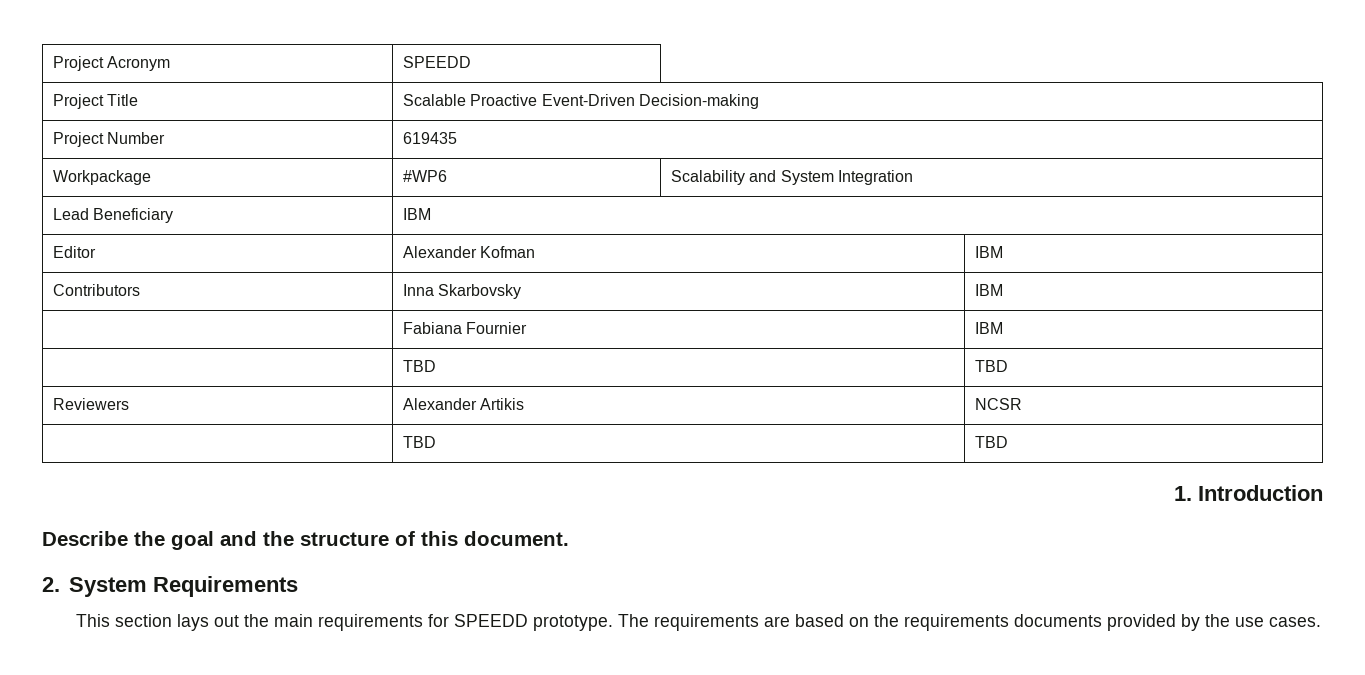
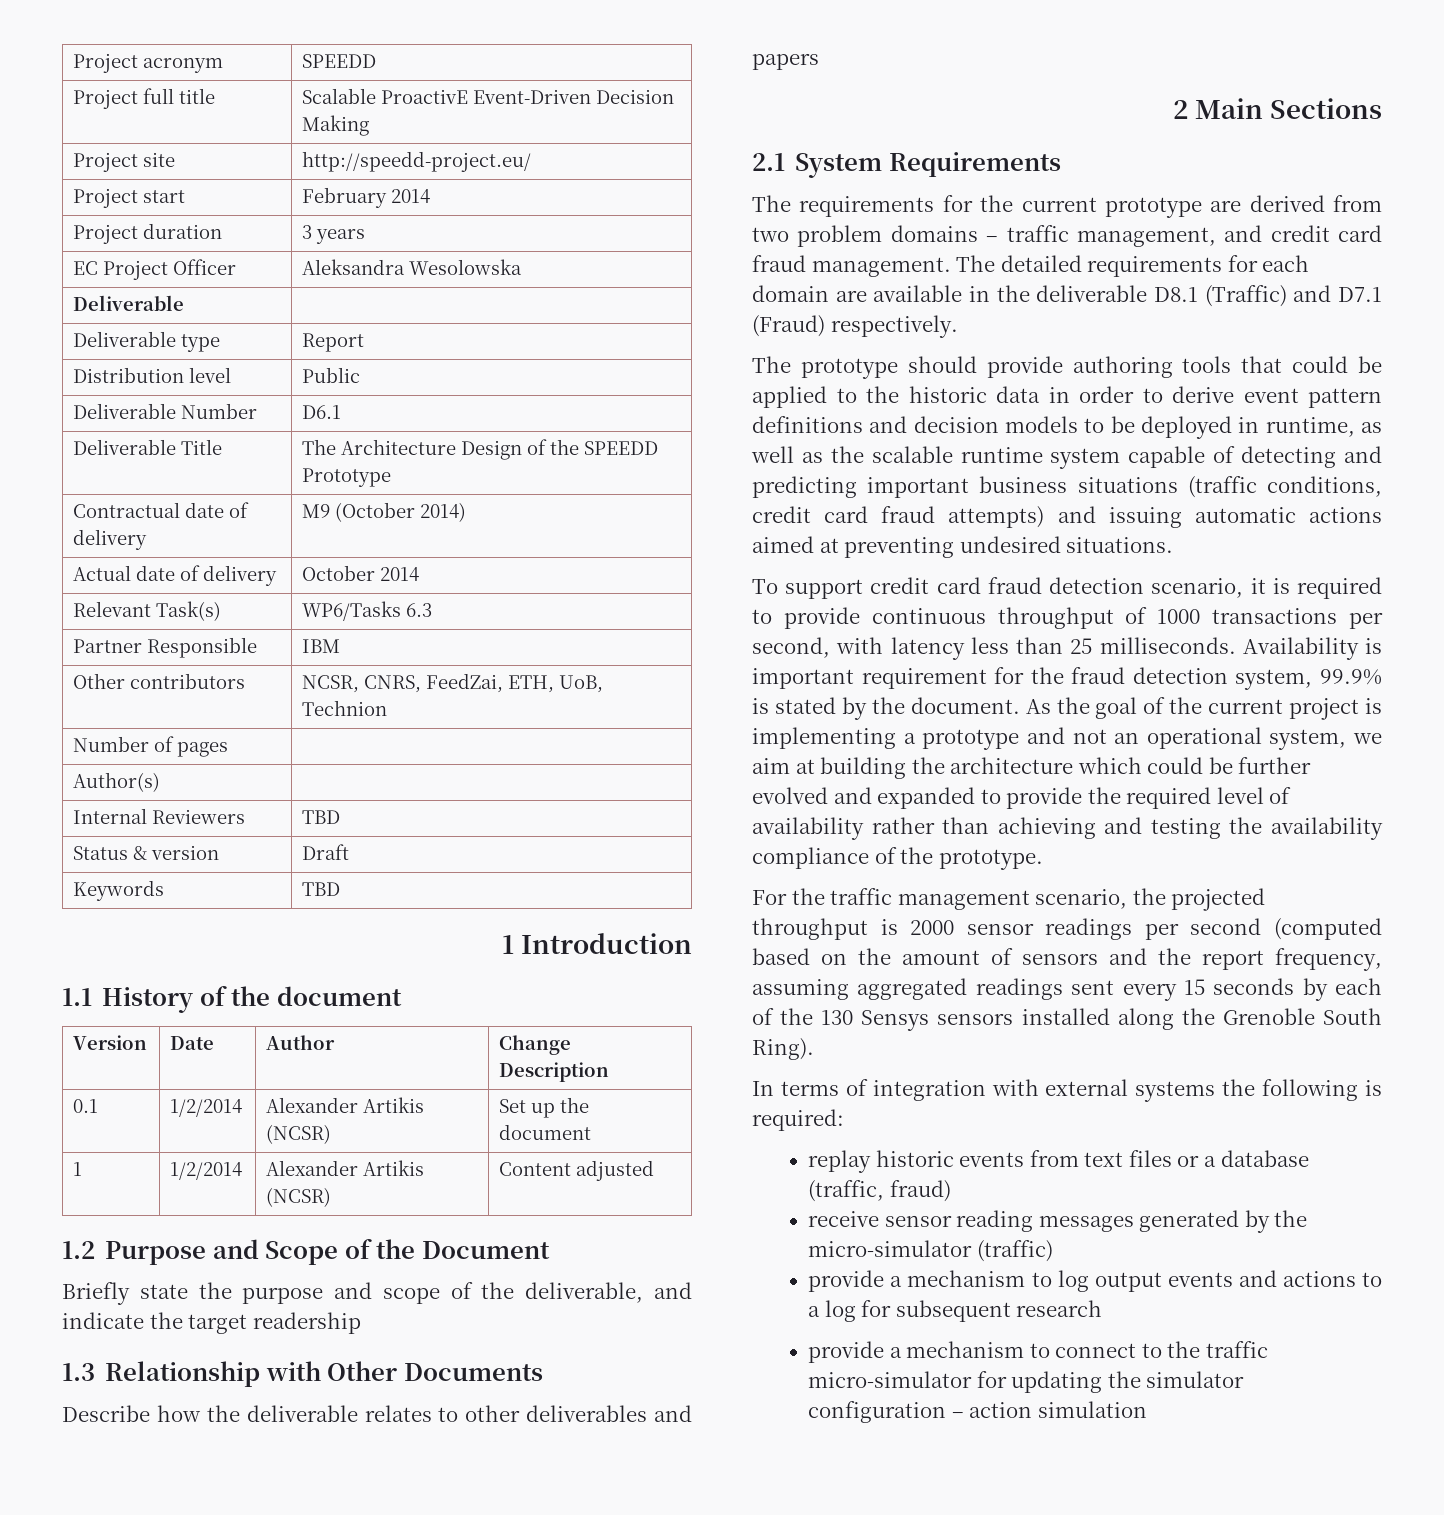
- Project Acronym | SPEEDD
+ Project acronym | SPEEDD
- Project Title | Scalable Proactive Event-Driven Decision-making
- Project Number | 619435
- Workpackage | #WP6 | Scalability and System Integration
- Lead Beneficiary | IBM
- Editor | Alexander Kofman | IBM
- Contributors | Inna Skarbovsky | IBM
- | Fabiana Fournier | IBM
- | TBD | TBD
- Reviewers | Alexander Artikis | NCSR
- | TBD | TBD
- 1. Introduction
+ Project full title | Scalable ProactivE Event-Driven Decision Making
+ Project site | http://speedd-project.eu/
+ Project start | February 2014
+ Project duration | 3 years
+ EC Project Officer | Aleksandra Wesolowska
+ Deliverable |
+ Deliverable type | Report
+ Distribution level | Public
+ Deliverable Number | D6.1
+ Deliverable Title | The Architecture Design of the SPEEDD Prototype
+ Contractual date of delivery | M9 (October 2014)
+ Actual date of delivery | October 2014
+ Relevant Task(s) | WP6/Tasks 6.3
+ Partner Responsible | IBM
+ Other contributors | NCSR, CNRS, FeedZai, ETH, UoB, Technion
+ Number of pages |
+ Author(s) |
+ Internal Reviewers | TBD
+ Status & version | Draft
+ Keywords | TBD
+ 1 Introduction
- Describe the goal and the structure of this document.
- 2. System Requirements
- This section lays out the main requirements for SPEEDD prototype. The requirements are based on the requirements documents provided by the use cases.
+ 1.1 History of the document
+ Version | Date | Author | Change Description
+ 0.1 | 1/2/2014 | Alexander Artikis (NCSR) | Set up the document
+ 1 | 1/2/2014 | Alexander Artikis (NCSR) | Content adjusted
+ 1.2 Purpose and Scope of the Document
+ Briefly state the purpose and scope of the deliverable, and indicate the target readership
+ 1.3 Relationship with Other Documents
+ Describe how the deliverable relates to other deliverables and papers
+ 2 Main Sections
+ 2.1 System Requirements
+ The requirements for the current prototype are derived from two problem domains – traffic management, and credit card fraud management. The detailed requirements for each domain are available in the deliverable D8.1 (Traffic) and D7.1 (Fraud) respectively.
+ The prototype should provide authoring tools that could be applied to the historic data in order to derive event pattern definitions and decision models to be deployed in runtime, as well as the scalable runtime system capable of detecting and predicting important business situations (traffic conditions, credit card fraud attempts) and issuing automatic actions aimed at preventing undesired situations.
+ To support credit card fraud detection scenario, it is required to provide continuous throughput of 1000 transactions per second, with latency less than 25 milliseconds. Availability is important requirement for the fraud detection system, 99.9% is stated by the document. As the goal of the current project is implementing a prototype and not an operational system, we aim at building the architecture which could be further evolved and expanded to provide the required level of availability rather than achieving and testing the availability compliance of the prototype.
+ For the traffic management scenario, the projected throughput is 2000 sensor readings per second (computed based on the amount of sensors and the report frequency, assuming aggregated readings sent every 15 seconds by each of the 130 Sensys sensors installed along the Grenoble South Ring).
+ In terms of integration with external systems the following is required:
+ replay historic events from text files or a database (traffic, fraud)
+ receive sensor reading messages generated by the micro-simulator (traffic)
+ provide a mechanism to log output events and actions to a log for subsequent research
+ provide a mechanism to connect to the traffic micro-simulator for updating the simulator configuration – action simulation

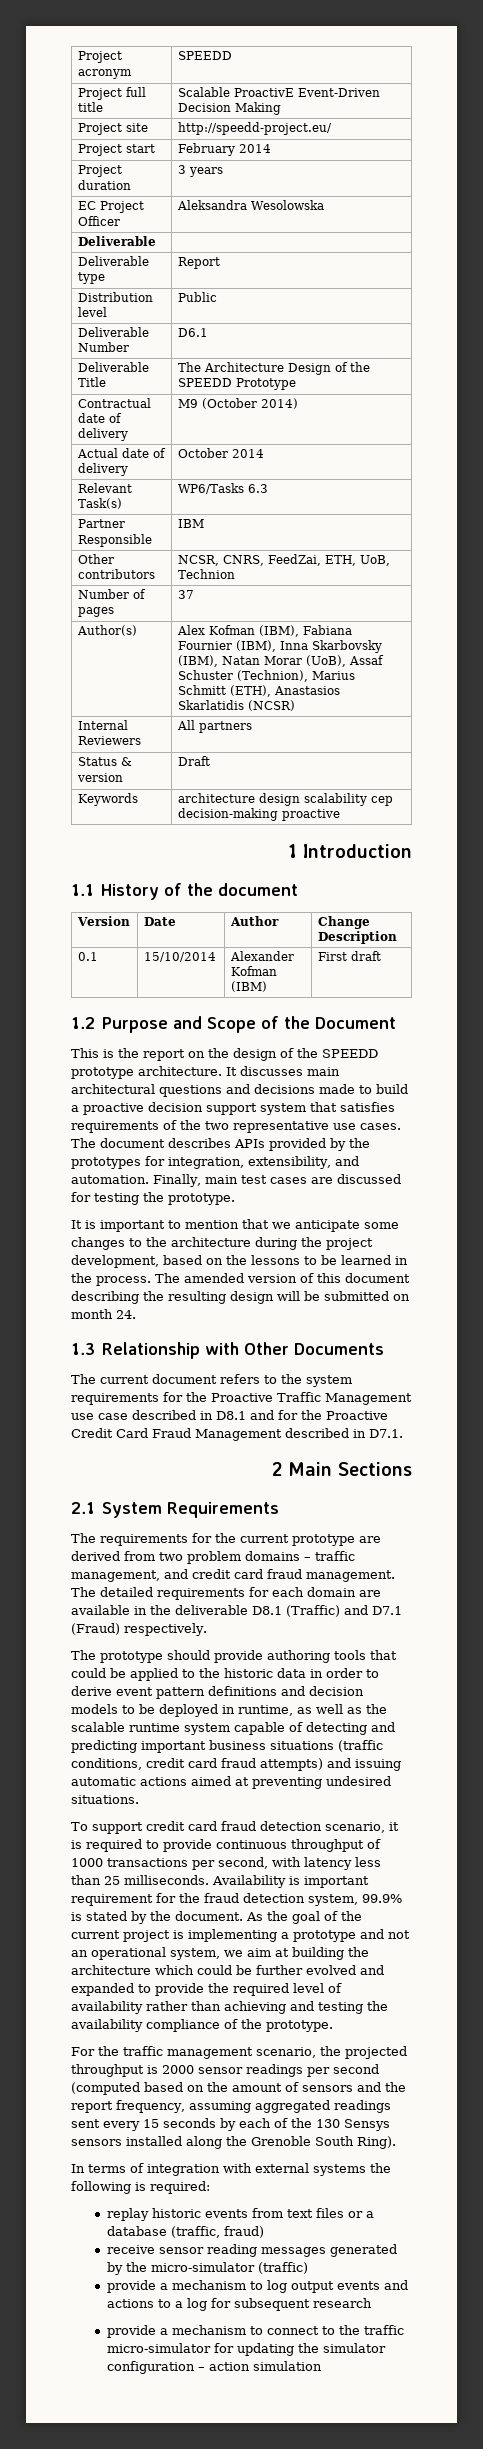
- Number of pages |
+ Number of pages | 37
- Author(s) |
+ Author(s) | Alex Kofman (IBM), Fabiana Fournier (IBM), Inna Skarbovsky (IBM), Natan Morar (UoB), Assaf Schuster (Technion), Marius Schmitt (ETH), Anastasios Skarlatidis (NCSR)
- Internal Reviewers | TBD
+ Internal Reviewers | All partners
- Keywords | TBD
+ Keywords | architecture design scalability cep decision-making proactive
- 0.1 | 1/2/2014 | Alexander Artikis (NCSR) | Set up the document
- 1 | 1/2/2014 | Alexander Artikis (NCSR) | Content adjusted
+ 0.1 | 15/10/2014 | Alexander Kofman (IBM) | First draft
- Briefly state the purpose and scope of the deliverable, and indicate the target readership
+ This is the report on the design of the SPEEDD prototype architecture. It discusses main architectural questions and decisions made to build a proactive decision support system that satisfies requirements of the two representative use cases. The document describes APIs provided by the prototypes for integration, extensibility, and automation. Finally, main test cases are discussed for testing the prototype.
+ It is important to mention that we anticipate some changes to the architecture during the project development, based on the lessons to be learned in the process. The amended version of this document describing the resulting design will be submitted on month 24.
- Describe how the deliverable relates to other deliverables and papers
+ The current document refers to the system requirements for the Proactive Traffic Management use case described in D8.1 and for the Proactive Credit Card Fraud Management described in D7.1.

